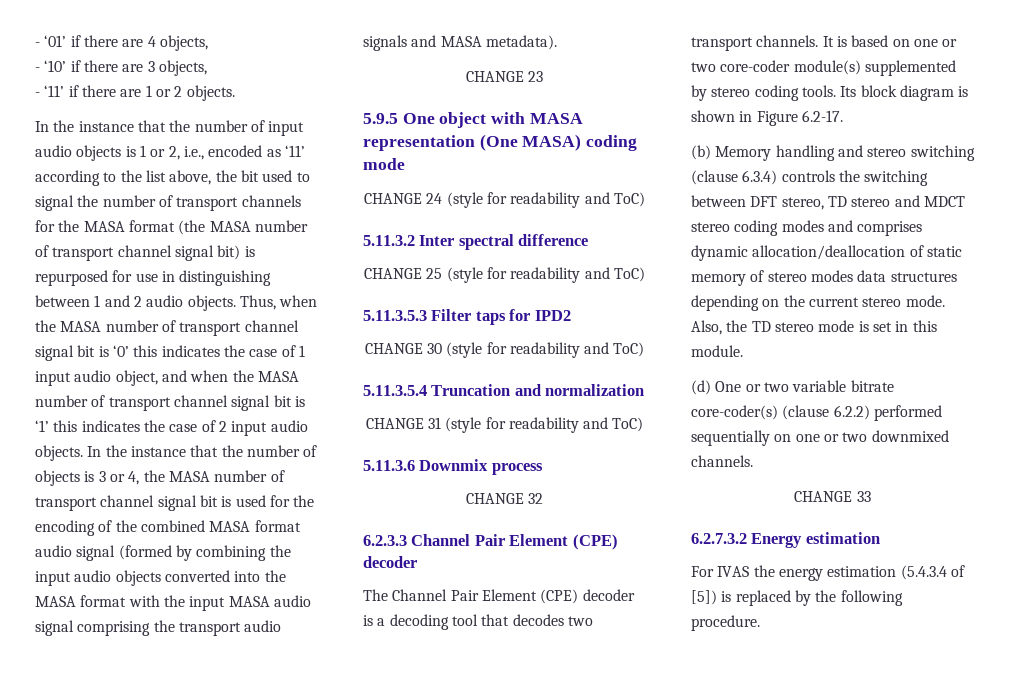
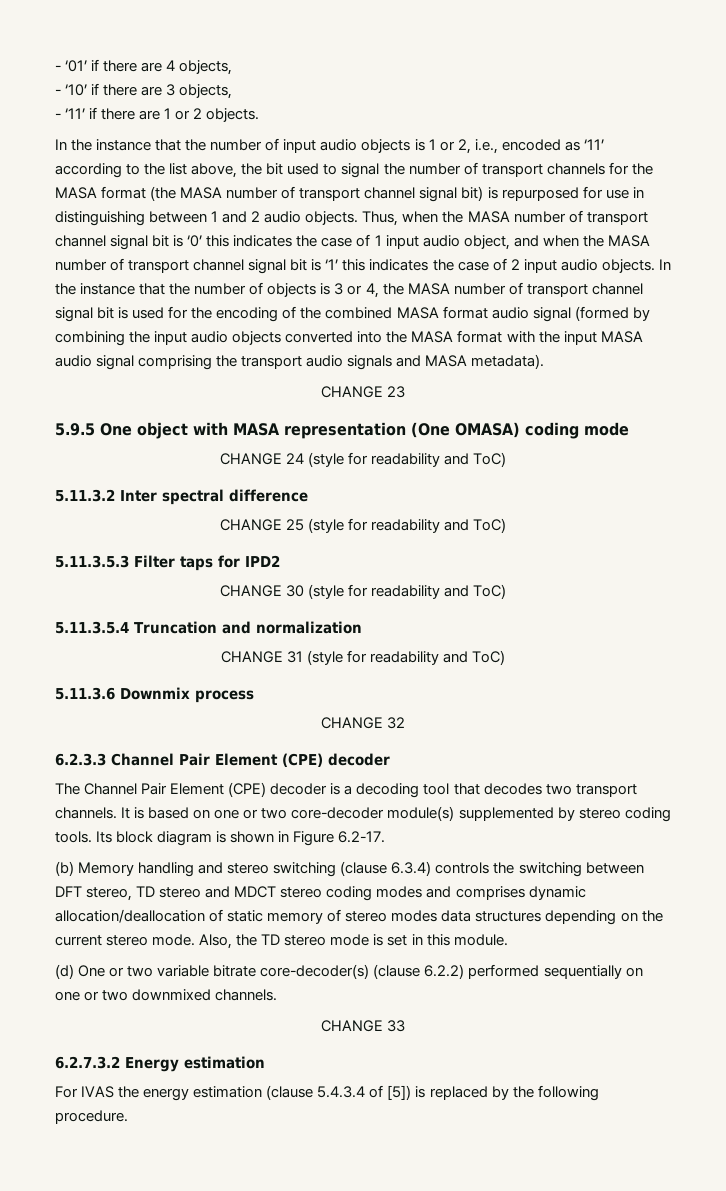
- 5.9.5 One object with MASA representation (One MASA) coding mode
+ 5.9.5 One object with MASA representation (One OMASA) coding mode
- It is based on one or two core-coder module(s) supplemented by stereo coding tools.
+ It is based on one or two core-decoder module(s) supplemented by stereo coding tools.
- (d) One or two variable bitrate core-coder(s) (clause 6.2.2) performed sequentially on one or two downmixed channels.
+ (d) One or two variable bitrate core-decoder(s) (clause 6.2.2) performed sequentially on one or two downmixed channels.
- For IVAS the energy estimation (5.4.3.4 of [5]) is replaced by the following procedure.
+ For IVAS the energy estimation (clause 5.4.3.4 of [5]) is replaced by the following procedure.

